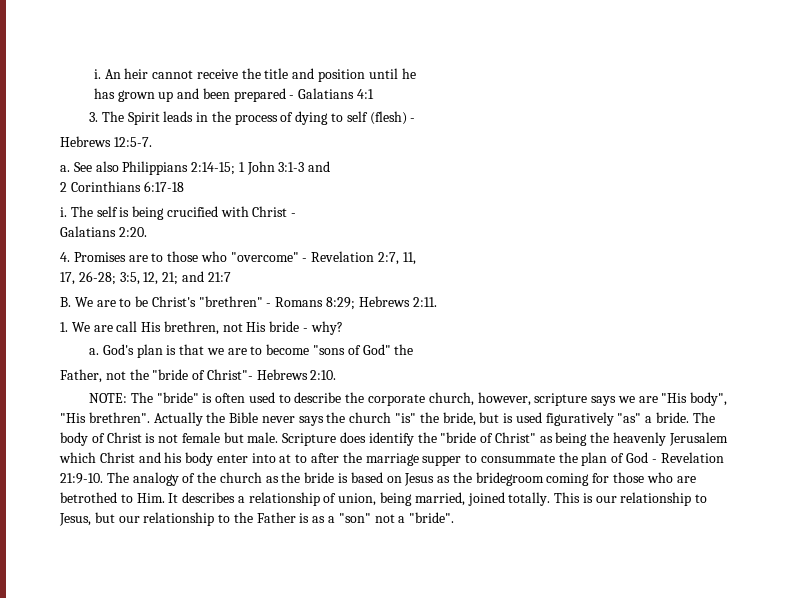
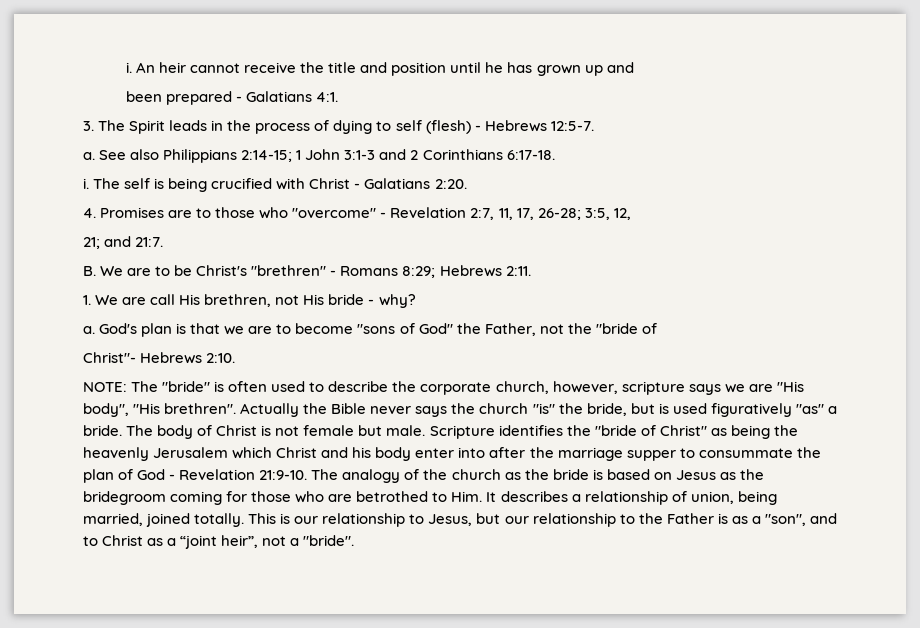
- An heir cannot receive the title and position until he
- has grown up and been prepared - Galatians 4:1
+ An heir cannot receive the title and position until he has grown up and
+ been prepared - Galatians 4:1.
- 3. The Spirit leads in the process of dying to self (flesh) -
- Hebrews 12:5-7.
+ 3. The Spirit leads in the process of dying to self (flesh) - Hebrews 12:5-7.
- See also Philippians 2:14-15; 1 John 3:1-3 and
- 2 Corinthians 6:17-18
+ See also Philippians 2:14-15; 1 John 3:1-3 and 2 Corinthians 6:17-18.
- The self is being crucified with Christ -
- Galatians 2:20.
+ The self is being crucified with Christ - Galatians 2:20.
- 4. Promises are to those who "overcome" - Revelation 2:7, 11,
- 17, 26-28; 3:5, 12, 21; and 21:7
+ 4. Promises are to those who "overcome" - Revelation 2:7, 11, 17, 26-28; 3:5, 12,
+ 21; and 21:7.
- God's plan is that we are to become "sons of God" the
- Father, not the "bride of Christ"- Hebrews 2:10.
+ God's plan is that we are to become "sons of God" the Father, not the "bride of
+ Christ"- Hebrews 2:10.
- Scripture does identify the "bride of Christ" as being the heavenly Jerusalem which Christ and his body enter into at to after the marriage supper to consummate the plan of God - Revelation 21:9-10.
+ Scripture identifies the "bride of Christ" as being the heavenly Jerusalem which Christ and his body enter into after the marriage supper to consummate the plan of God - Revelation 21:9-10.
- This is our relationship to Jesus, but our relationship to the Father is as a "son" not a "bride".
+ This is our relationship to Jesus, but our relationship to the Father is as a "son", and to Christ as a “joint heir”, not a "bride".

